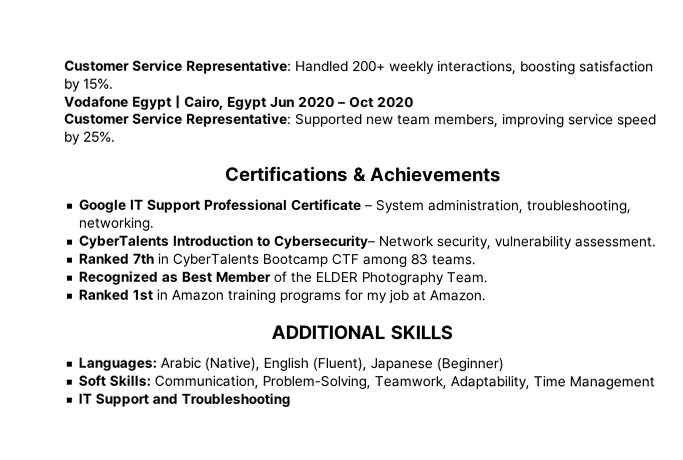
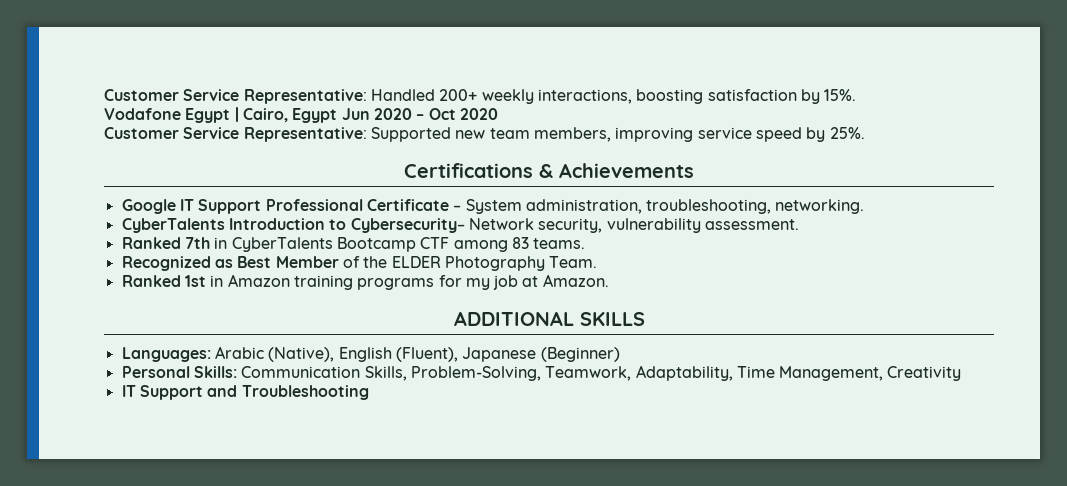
- Soft Skills: Communication, Problem-Solving, Teamwork, Adaptability, Time Management
+ Personal Skills: Communication Skills, Problem-Solving, Teamwork, Adaptability, Time Management, Creativity

